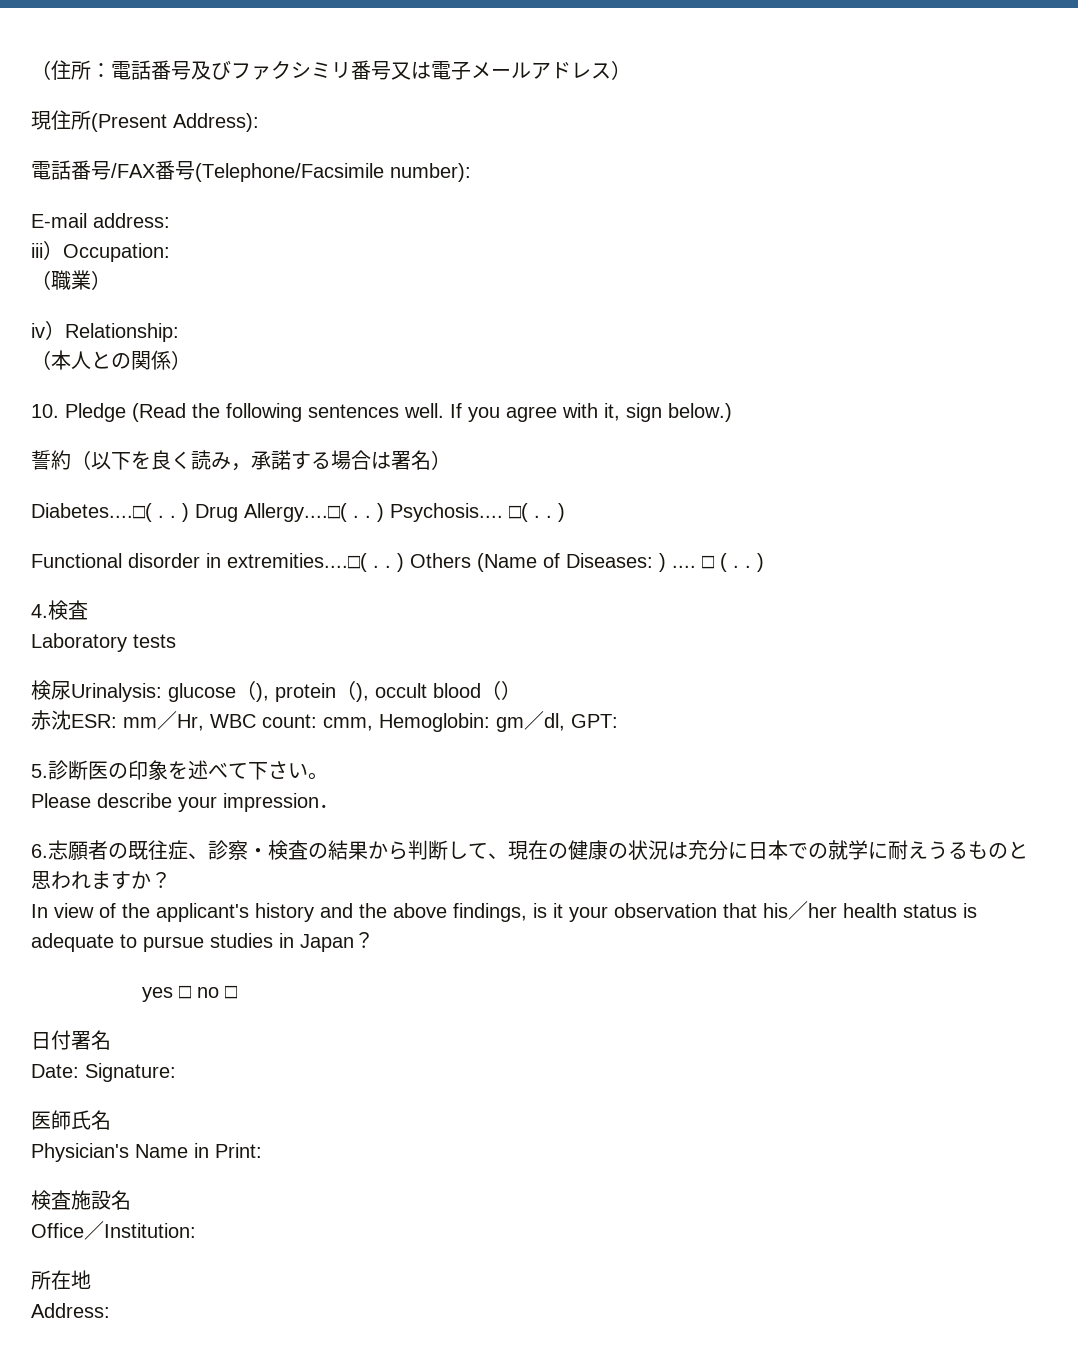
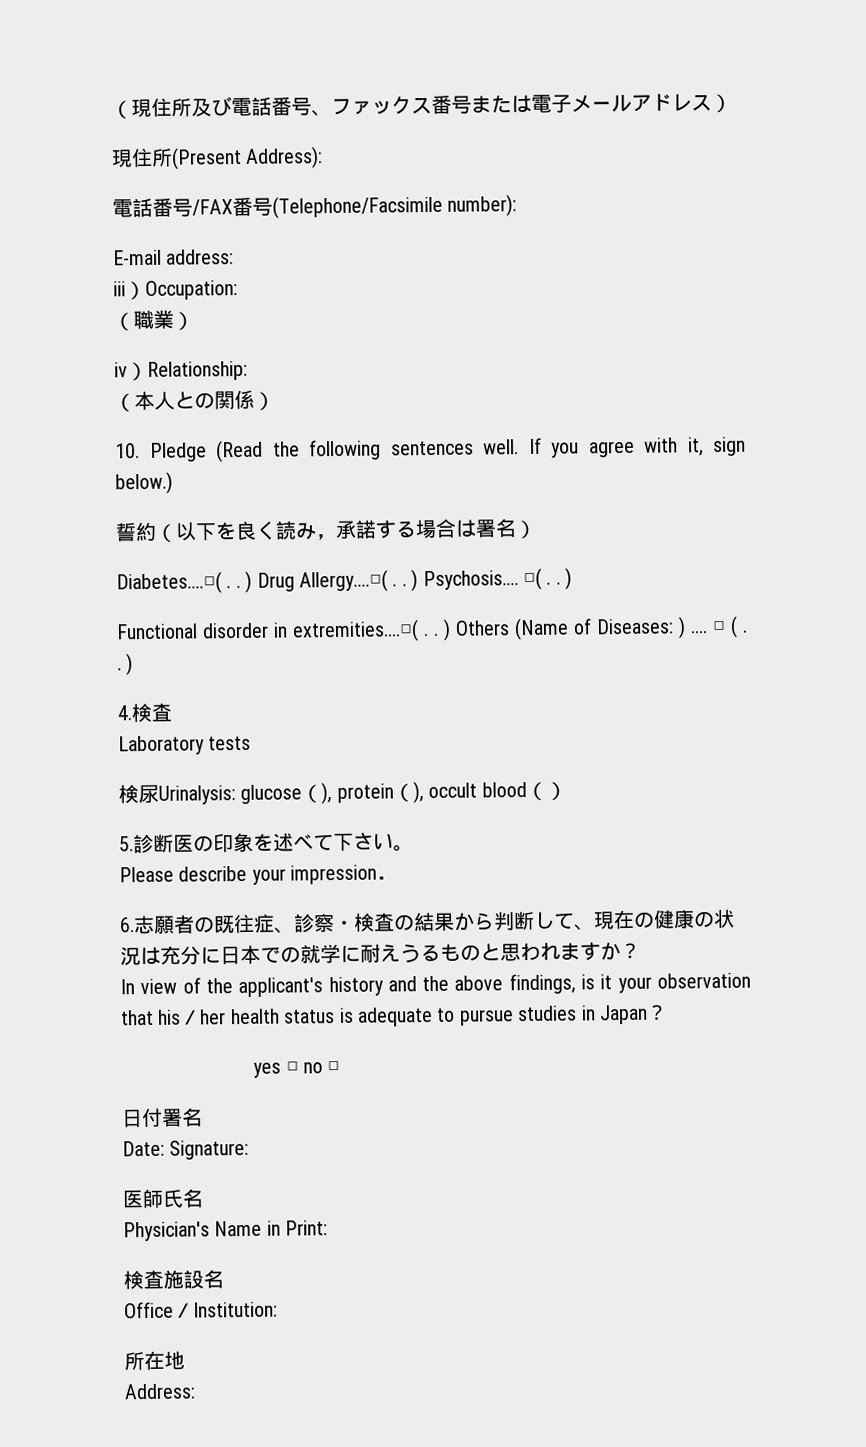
- （住所：電話番号及びファクシミリ番号又は電子メールアドレス）
+ （現住所及び電話番号、ファックス番号または電子メールアドレス）
- 赤沈ESR: mm／Hr, WBC count: cmm, Hemoglobin: gm／dl, GPT:

